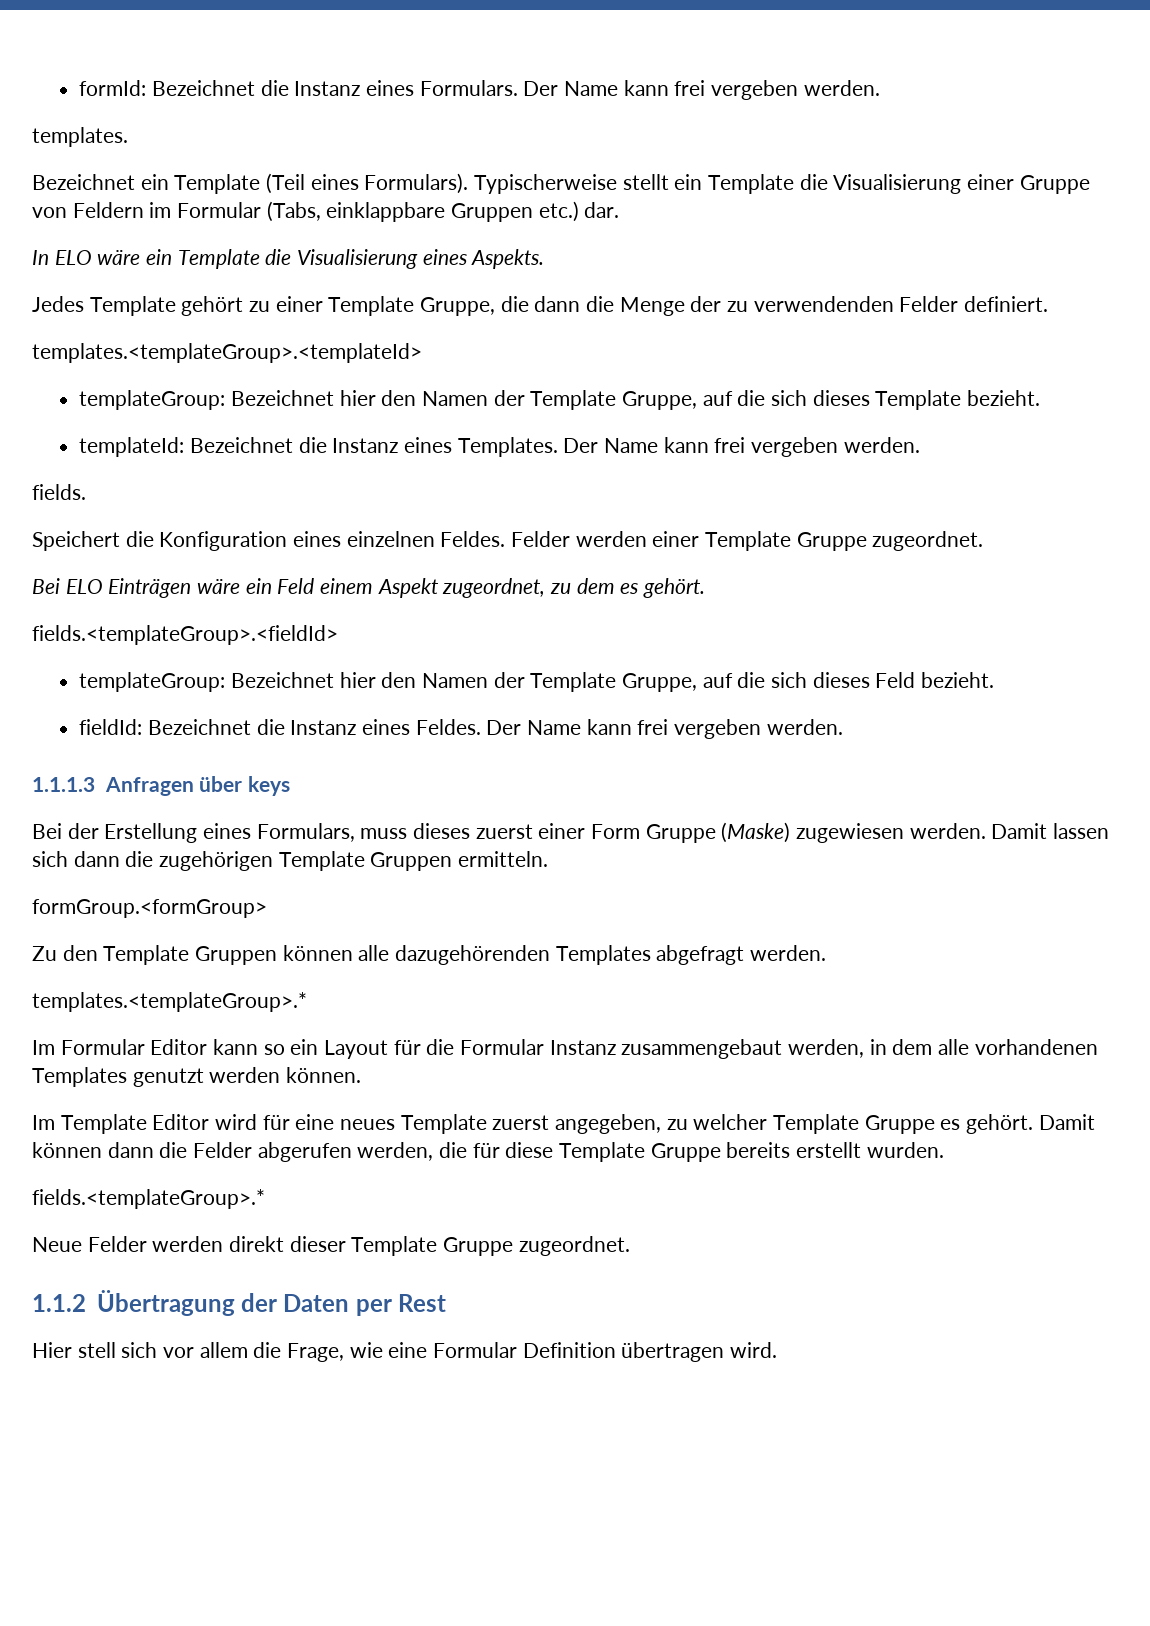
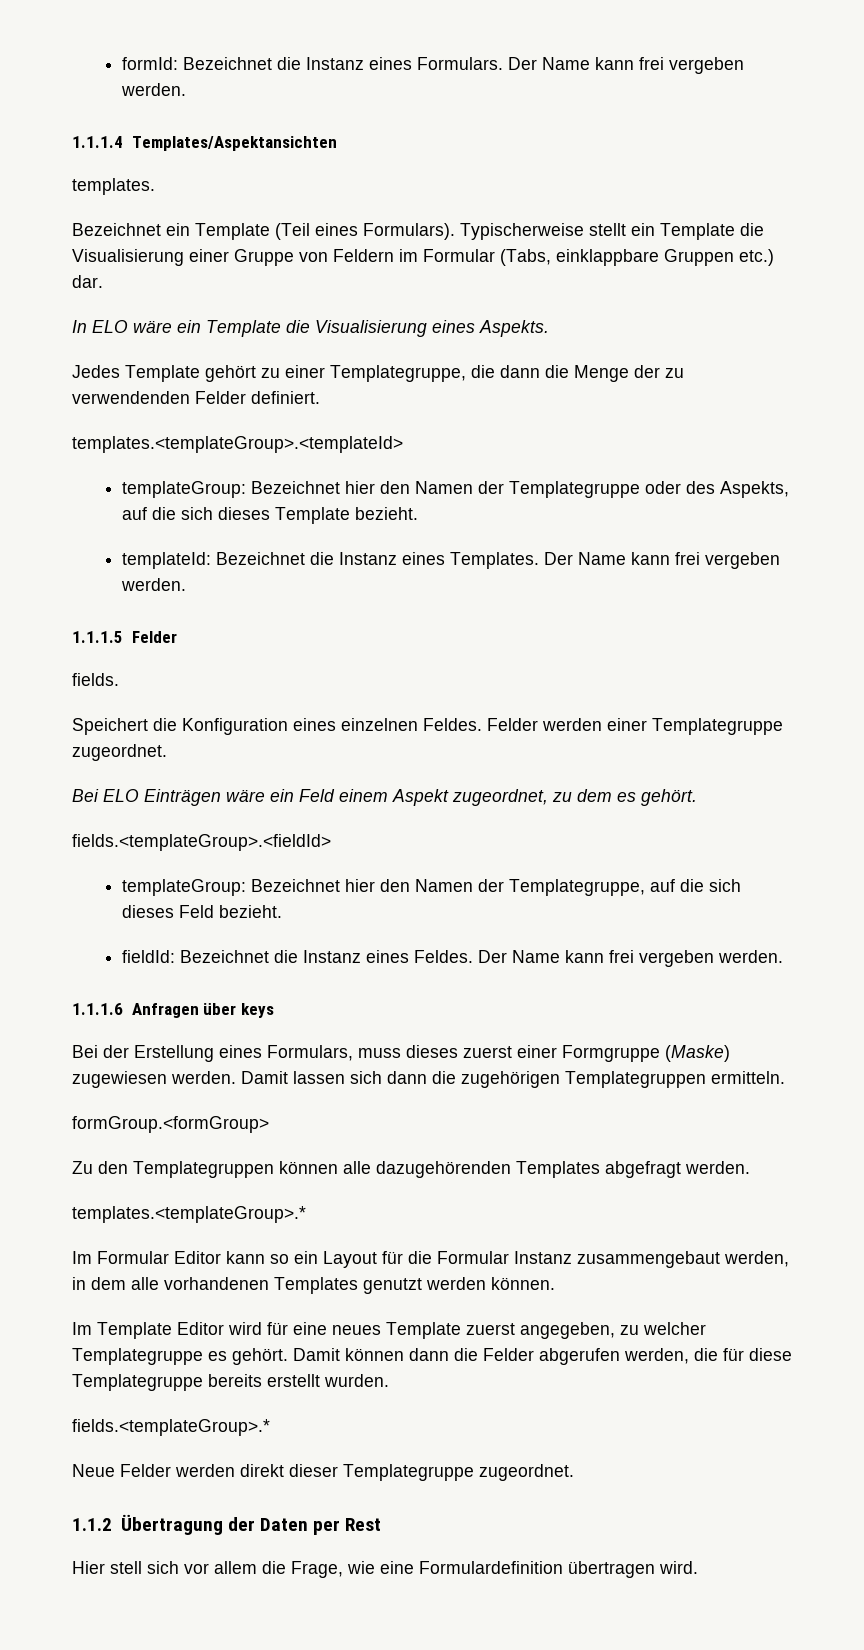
+ 1.1.1.4 Templates/Aspektansichten
- Jedes Template gehört zu einer Template Gruppe, die dann die Menge der zu verwendenden Felder definiert.
+ Jedes Template gehört zu einer Templategruppe, die dann die Menge der zu verwendenden Felder definiert.
- templateGroup: Bezeichnet hier den Namen der Template Gruppe, auf die sich dieses Template bezieht.
+ templateGroup: Bezeichnet hier den Namen der Templategruppe oder des Aspekts, auf die sich dieses Template bezieht.
+ 1.1.1.5 Felder
- Felder werden einer Template Gruppe zugeordnet.
+ Felder werden einer Templategruppe zugeordnet.
- templateGroup: Bezeichnet hier den Namen der Template Gruppe, auf die sich dieses Feld bezieht.
+ templateGroup: Bezeichnet hier den Namen der Templategruppe, auf die sich dieses Feld bezieht.
- 1.1.1.3 Anfragen über keys
+ 1.1.1.6 Anfragen über keys
- Bei der Erstellung eines Formulars, muss dieses zuerst einer Form Gruppe (Maske) zugewiesen werden.
+ Bei der Erstellung eines Formulars, muss dieses zuerst einer Formgruppe (Maske) zugewiesen werden.
- Damit lassen sich dann die zugehörigen Template Gruppen ermitteln.
+ Damit lassen sich dann die zugehörigen Templategruppen ermitteln.
- Zu den Template Gruppen können alle dazugehörenden Templates abgefragt werden.
+ Zu den Templategruppen können alle dazugehörenden Templates abgefragt werden.
- Im Template Editor wird für eine neues Template zuerst angegeben, zu welcher Template Gruppe es gehört.
+ Im Template Editor wird für eine neues Template zuerst angegeben, zu welcher Templategruppe es gehört.
- Damit können dann die Felder abgerufen werden, die für diese Template Gruppe bereits erstellt wurden.
+ Damit können dann die Felder abgerufen werden, die für diese Templategruppe bereits erstellt wurden.
- Neue Felder werden direkt dieser Template Gruppe zugeordnet.
+ Neue Felder werden direkt dieser Templategruppe zugeordnet.
- Hier stell sich vor allem die Frage, wie eine Formular Definition übertragen wird.
+ Hier stell sich vor allem die Frage, wie eine Formulardefinition übertragen wird.

